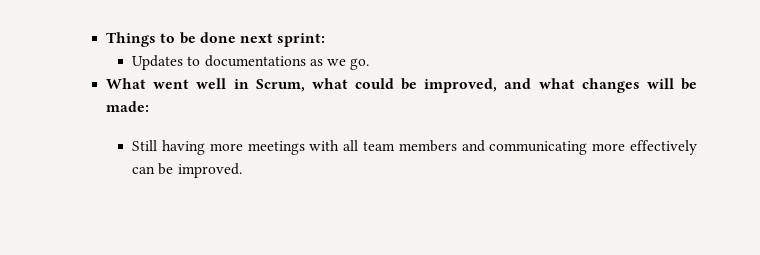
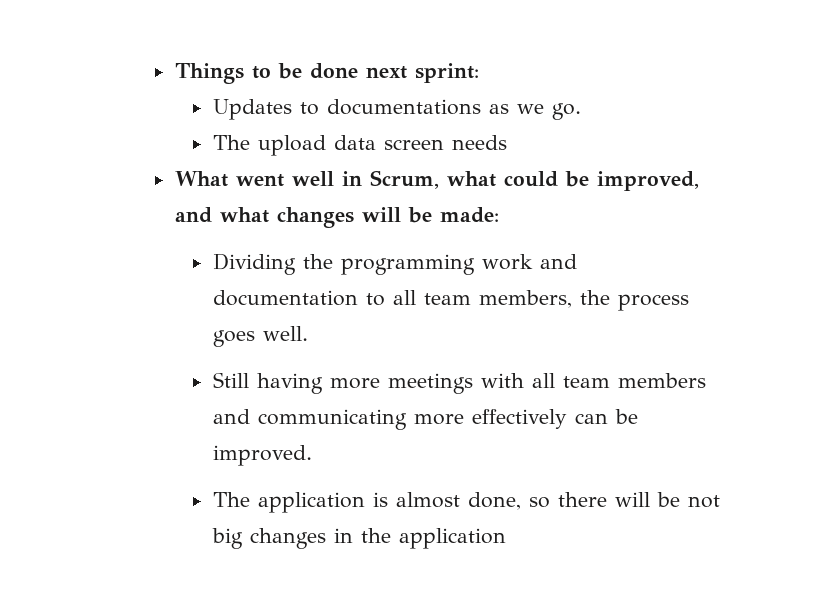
+ The upload data screen needs
+ Dividing the programming work and documentation to all team members, the process goes well.
+ The application is almost done, so there will be not big changes in the application

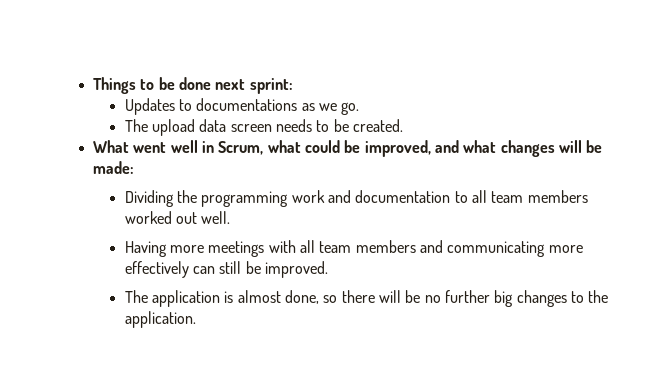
- The upload data screen needs
+ The upload data screen needs to be created.
- Dividing the programming work and documentation to all team members, the process goes well.
+ Dividing the programming work and documentation to all team members worked out well.
- Still having more meetings with all team members and communicating more effectively can be improved.
+ Having more meetings with all team members and communicating more effectively can still be improved.
- The application is almost done, so there will be not big changes in the application
+ The application is almost done, so there will be no further big changes to the application.

